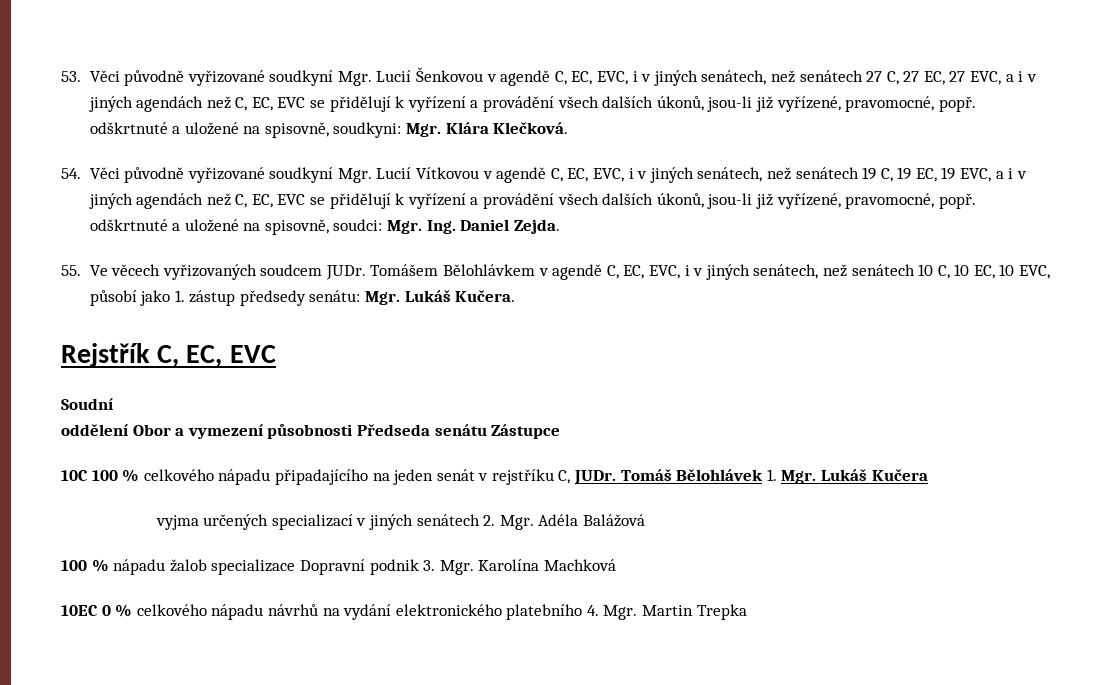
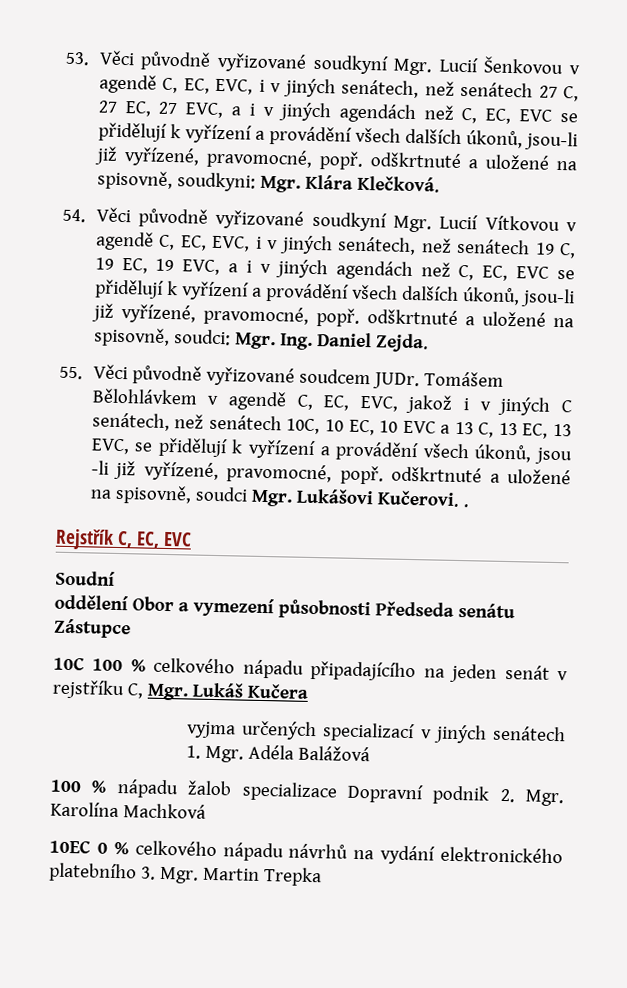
- 55. Ve věcech vyřizovaných soudcem JUDr.
+ 55. Věci původně vyřizované soudcem JUDr.
- Tomášem Bělohlávkem v agendě C, EC, EVC, i v jiných senátech, než senátech 10 C, 10 EC, 10 EVC, působí jako 1. zástup předsedy senátu: Mgr. Lukáš Kučera.
+ Tomášem Bělohlávkem v agendě C, EC, EVC, jakož i v jiných C senátech, než senátech 10C, 10 EC, 10 EVC a 13 C, 13 EC, 13 EVC, se přidělují k vyřízení a provádění všech úkonů, jsou -li již vyřízené, pravomocné, popř. odškrtnuté a uložené na spisovně, soudci Mgr. Lukášovi Kučerovi. .
- 10C 100 % celkového nápadu připadajícího na jeden senát v rejstříku C, JUDr. Tomáš Bělohlávek 1. Mgr. Lukáš Kučera
+ 10C 100 % celkového nápadu připadajícího na jeden senát v rejstříku C, Mgr. Lukáš Kučera
- vyjma určených specializací v jiných senátech 2. Mgr. Adéla Balážová
+ vyjma určených specializací v jiných senátech 1. Mgr. Adéla Balážová
- 100 % nápadu žalob specializace Dopravní podnik 3. Mgr. Karolína Machková
+ 100 % nápadu žalob specializace Dopravní podnik 2. Mgr. Karolína Machková
- 10EC 0 % celkového nápadu návrhů na vydání elektronického platebního 4. Mgr. Martin Trepka
+ 10EC 0 % celkového nápadu návrhů na vydání elektronického platebního 3. Mgr. Martin Trepka

